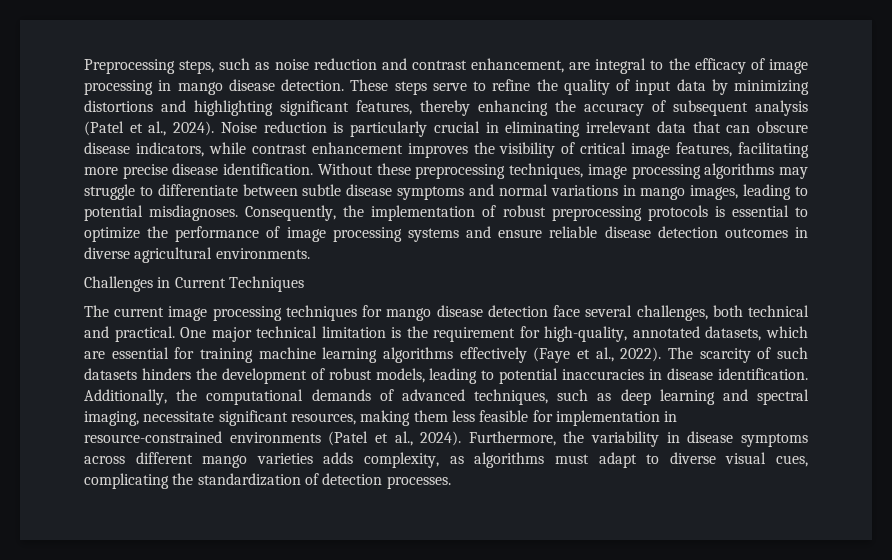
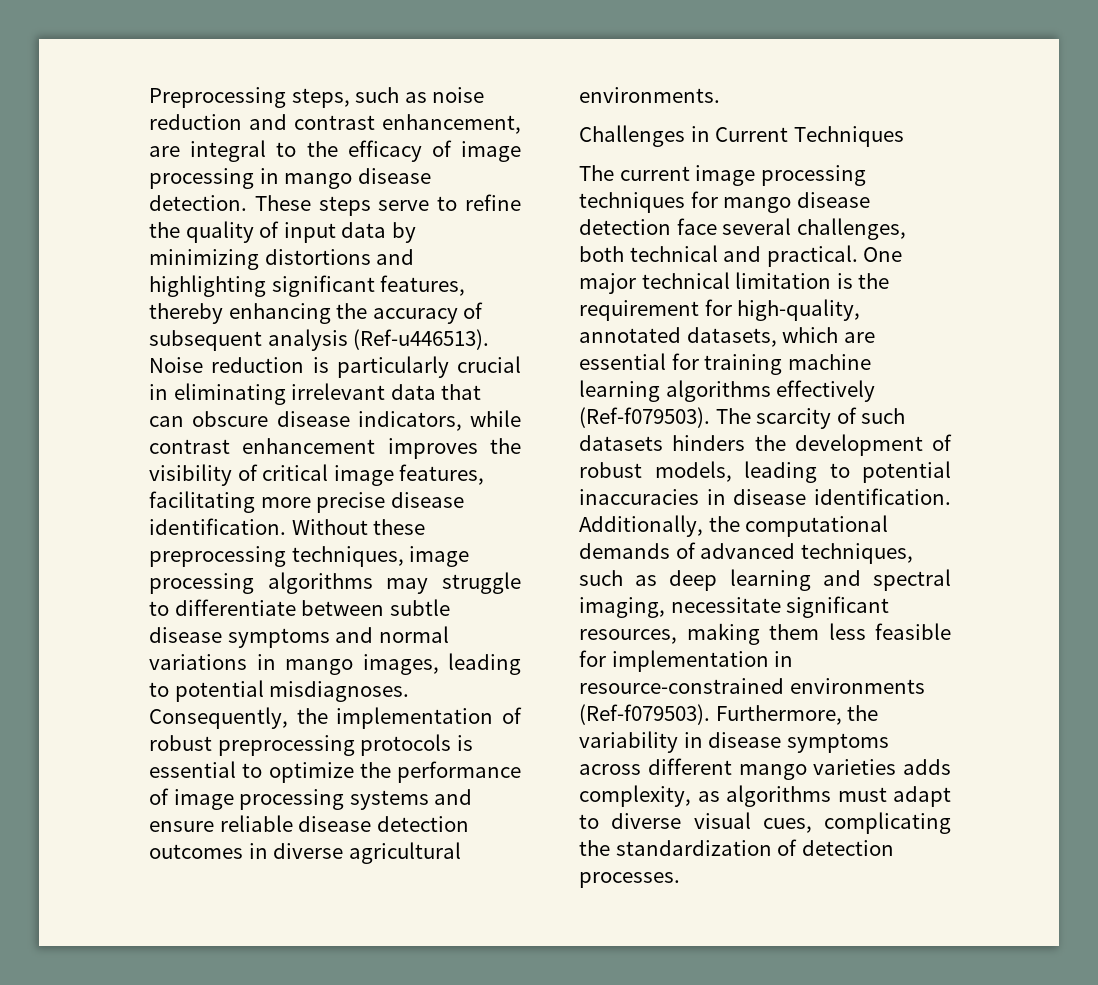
- These steps serve to refine the quality of input data by minimizing distortions and highlighting significant features, thereby enhancing the accuracy of subsequent analysis (Patel et al., 2024).
+ These steps serve to refine the quality of input data by minimizing distortions and highlighting significant features, thereby enhancing the accuracy of subsequent analysis (Ref-u446513).
- One major technical limitation is the requirement for high-quality, annotated datasets, which are essential for training machine learning algorithms effectively (Faye et al., 2022).
+ One major technical limitation is the requirement for high-quality, annotated datasets, which are essential for training machine learning algorithms effectively (Ref-f079503).
- Additionally, the computational demands of advanced techniques, such as deep learning and spectral imaging, necessitate significant resources, making them less feasible for implementation in resource-constrained environments (Patel et al., 2024).
+ Additionally, the computational demands of advanced techniques, such as deep learning and spectral imaging, necessitate significant resources, making them less feasible for implementation in resource-constrained environments (Ref-f079503).

